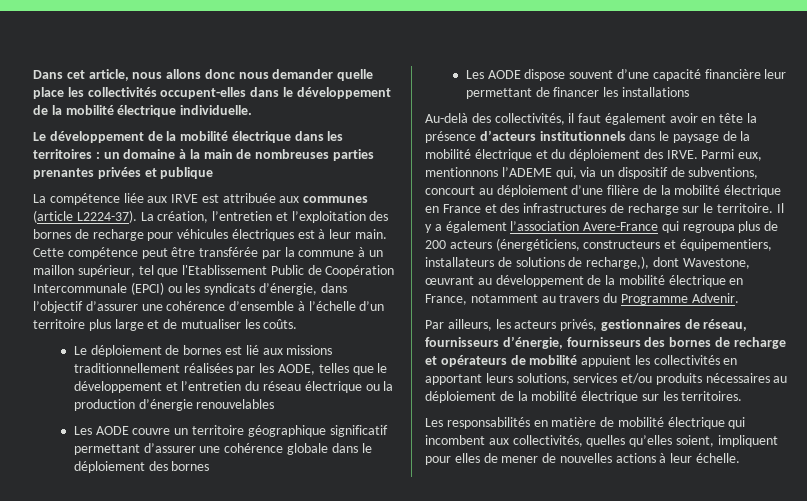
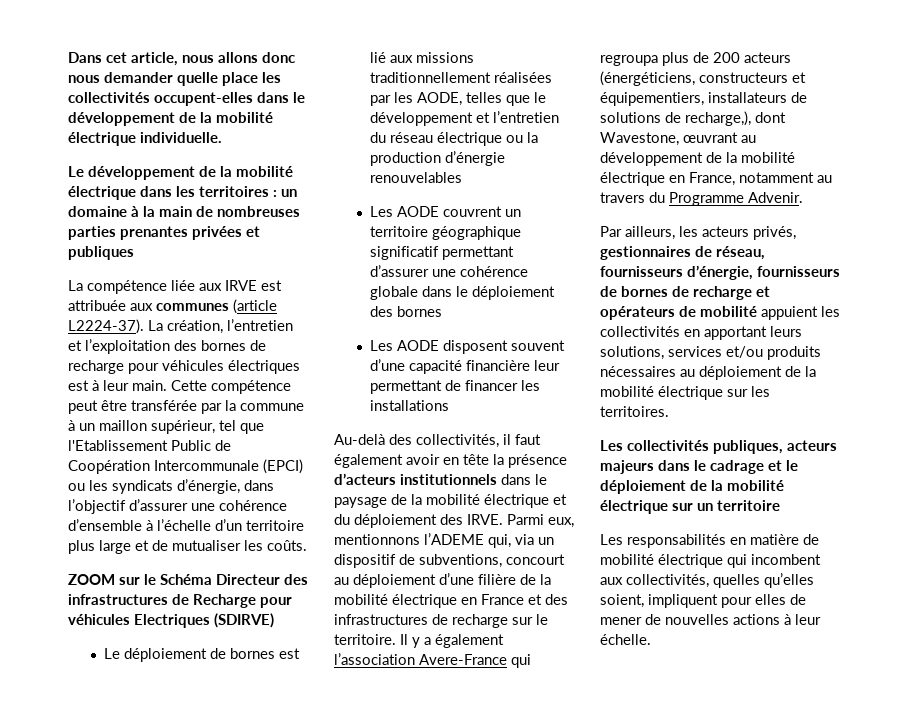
- Le développement de la mobilité électrique dans les territoires : un domaine à la main de nombreuses parties prenantes privées et publique
+ Le développement de la mobilité électrique dans les territoires : un domaine à la main de nombreuses parties prenantes privées et publiques
+ ZOOM sur le Schéma Directeur des infrastructures de Recharge pour véhicules Electriques (SDIRVE)
- Les AODE couvre un territoire géographique significatif permettant d’assurer une cohérence globale dans le déploiement des bornes
+ Les AODE couvrent un territoire géographique significatif permettant d’assurer une cohérence globale dans le déploiement des bornes
- Les AODE dispose souvent d’une capacité financière leur permettant de financer les installations
+ Les AODE disposent souvent d’une capacité financière leur permettant de financer les installations
- Par ailleurs, les acteurs privés, gestionnaires de réseau, fournisseurs d’énergie, fournisseurs des bornes de recharge et opérateurs de mobilité appuient les collectivités en apportant leurs solutions, services et/ou produits nécessaires au déploiement de la mobilité électrique sur les territoires.
+ Par ailleurs, les acteurs privés, gestionnaires de réseau, fournisseurs d’énergie, fournisseurs de bornes de recharge et opérateurs de mobilité appuient les collectivités en apportant leurs solutions, services et/ou produits nécessaires au déploiement de la mobilité électrique sur les territoires.
+ Les collectivités publiques, acteurs majeurs dans le cadrage et le déploiement de la mobilité électrique sur un territoire

